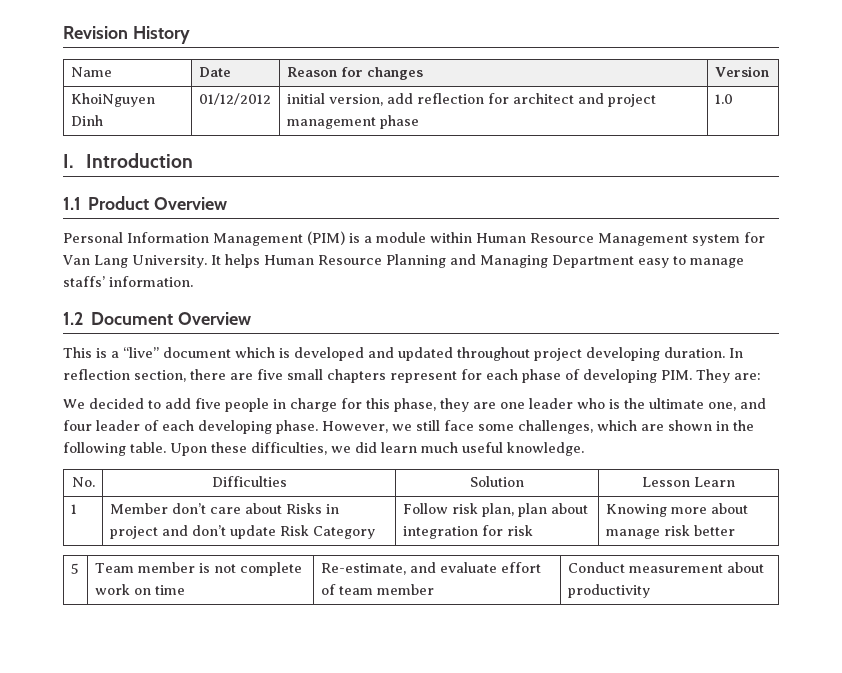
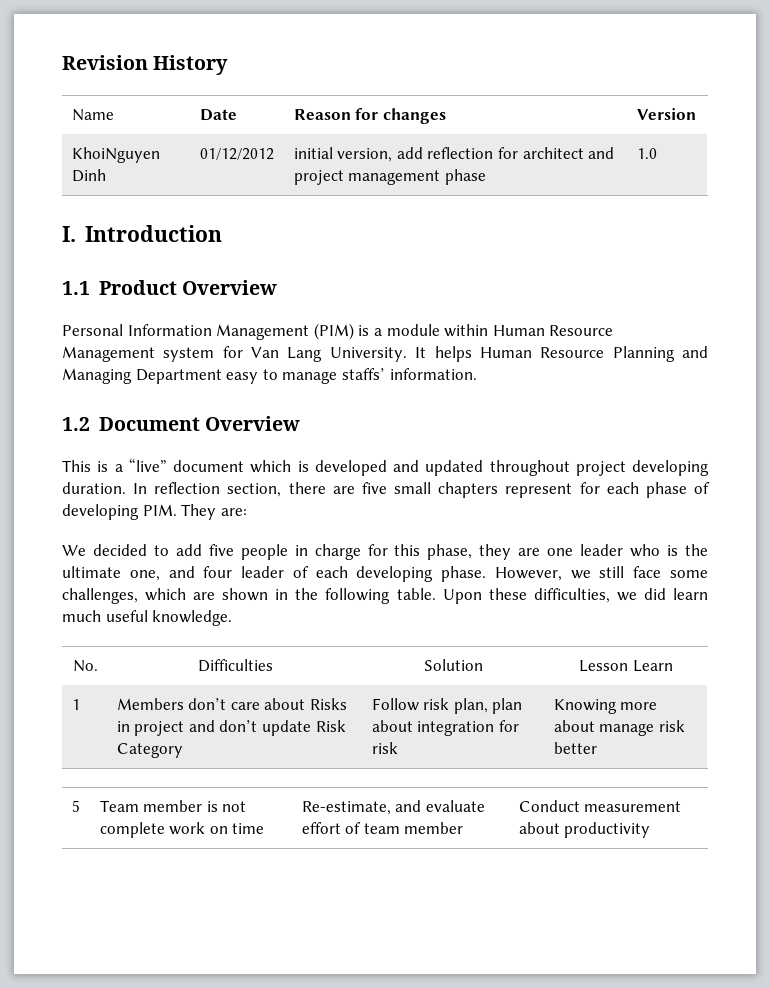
- 1 | Member don’t care about Risks in project and don’t update Risk Category | Follow risk plan, plan about integration for risk | Knowing more about manage risk better
+ 1 | Members don’t care about Risks in project and don’t update Risk Category | Follow risk plan, plan about integration for risk | Knowing more about manage risk better

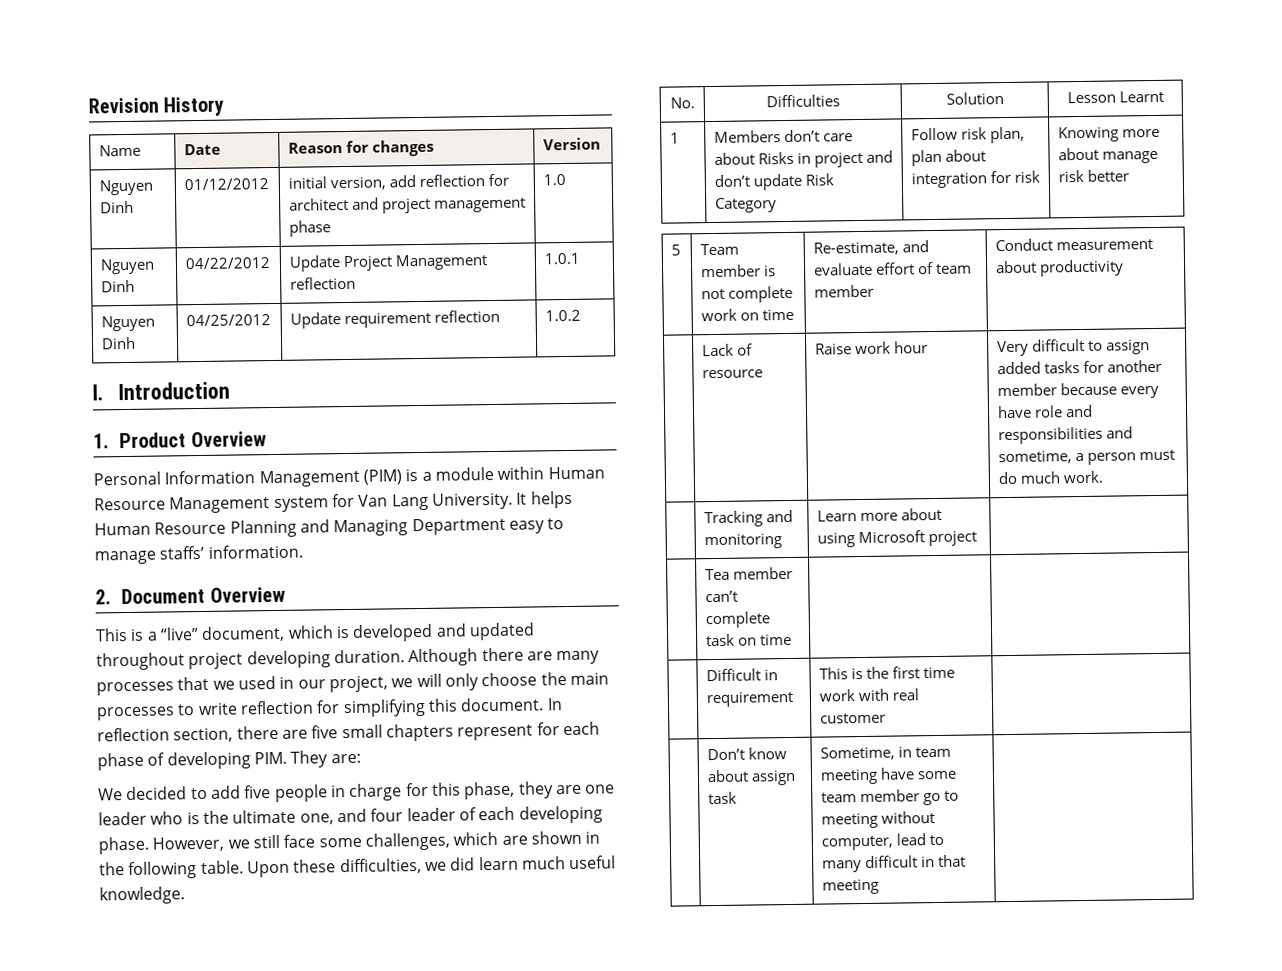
- KhoiNguyen Dinh | 01/12/2012 | initial version, add reflection for architect and project management phase | 1.0
+ Nguyen Dinh | 01/12/2012 | initial version, add reflection for architect and project management phase | 1.0
+ Nguyen Dinh | 04/22/2012 | Update Project Management reflection | 1.0.1
+ Nguyen Dinh | 04/25/2012 | Update requirement reflection | 1.0.2
- 1.1 Product Overview
+ 1. Product Overview
- 1.2 Document Overview
+ 2. Document Overview
- This is a “live” document which is developed and updated throughout project developing duration.
+ This is a “live” document, which is developed and updated throughout project developing duration.
+ Although there are many processes that we used in our project, we will only choose the main processes to write reflection for simplifying this document.
- No. | Difficulties | Solution | Lesson Learn
+ No. | Difficulties | Solution | Lesson Learnt
+ | Lack of resource | Raise work hour | Very difficult to assign added tasks for another member because every have role and responsibilities and sometime, a person must do much work.
+ | Tracking and monitoring | Learn more about using Microsoft project |
+ | Tea member can’t complete task on time | |
+ | Difficult in requirement | This is the first time work with real customer |
+ | Don’t know about assign task | Sometime, in team meeting have some team member go to meeting without computer, lead to many difficult in that meeting |

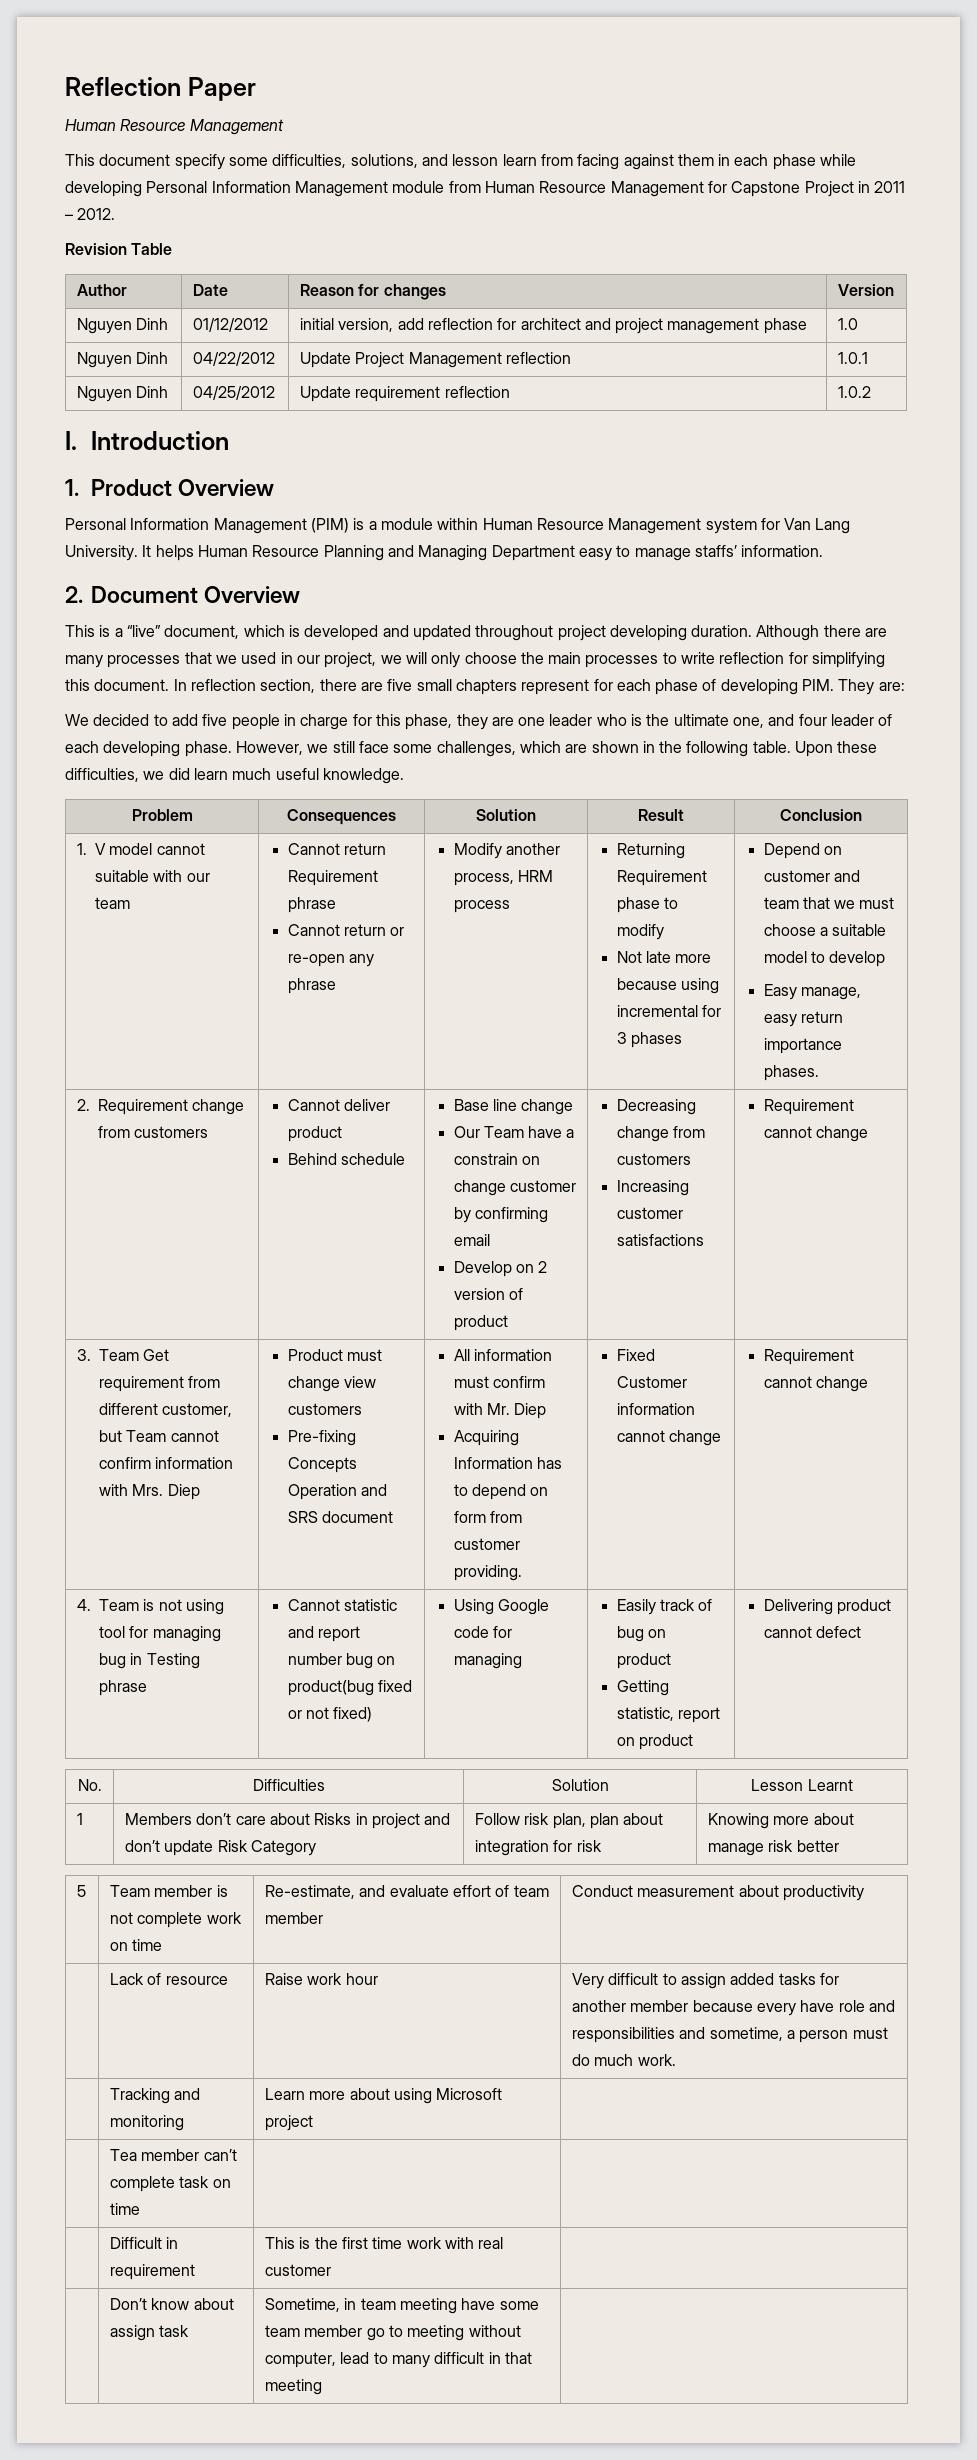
- Revision History
- Name | Date | Reason for changes | Version
+ Reflection Paper
+ Human Resource Management
+ This document specify some difficulties, solutions, and lesson learn from facing against them in each phase while developing Personal Information Management module from Human Resource Management for Capstone Project in 2011 – 2012.
+ Revision Table
+ Author | Date | Reason for changes | Version
+ Problem | Consequences | Solution | Result | Conclusion
+ 1. V model cannot suitable with our team | Cannot return Requirement phrase
+ Cannot return or re-open any phrase | Modify another process, HRM process | Returning Requirement phase to modify
+ Not late more because using incremental for 3 phases | Depend on customer and team that we must choose a suitable model to develop
+ Easy manage, easy return importance phases.
+ 2. Requirement change from customers | Cannot deliver product
+ Behind schedule | Base line change
+ Our Team have a constrain on change customer by confirming email
+ Develop on 2 version of product | Decreasing change from customers
+ Increasing customer satisfactions | Requirement cannot change
+ 3. Team Get requirement from different customer, but Team cannot confirm information with Mrs. Diep | Product must change view customers
+ Pre-fixing Concepts Operation and SRS document | All information must confirm with Mr. Diep
+ Acquiring Information has to depend on form from customer providing. | Fixed Customer information cannot change | Requirement cannot change
+ 4. Team is not using tool for managing bug in Testing phrase | Cannot statistic and report number bug on product(bug fixed or not fixed) | Using Google code for managing | Easily track of bug on product
+ Getting statistic, report on product | Delivering product cannot defect

